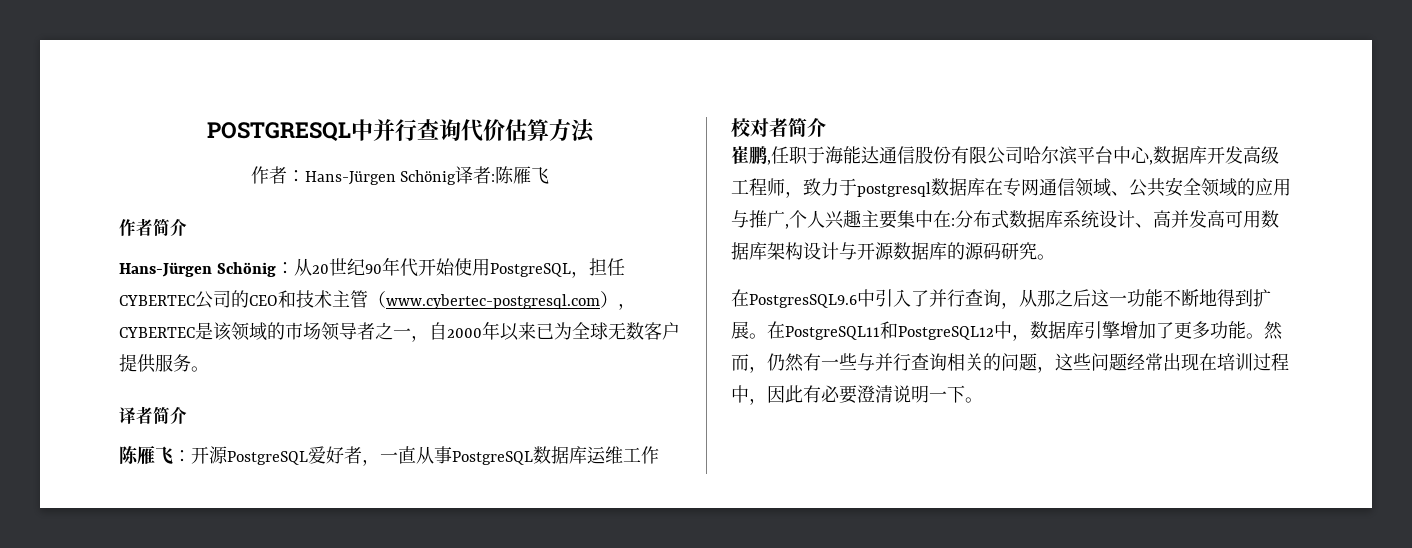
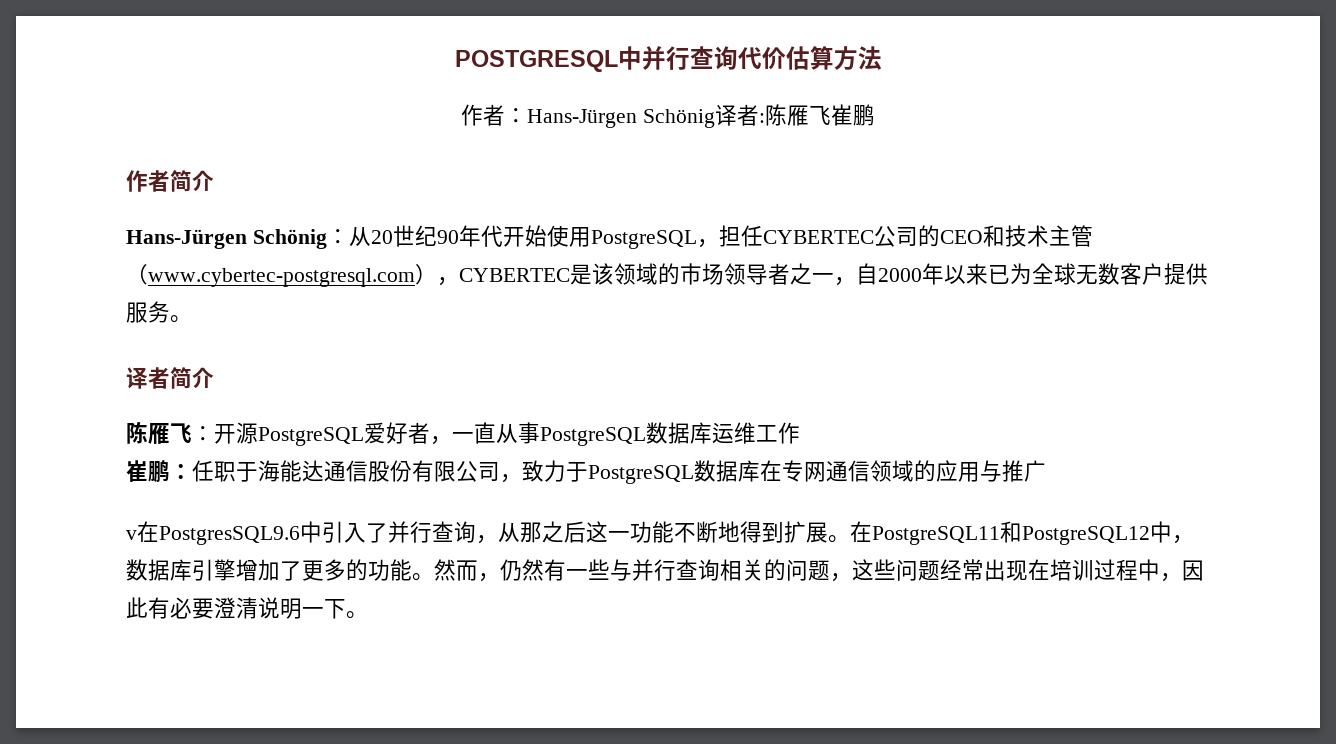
- 作者：Hans-Jürgen Schönig译者:陈雁飞
+ 作者：Hans-Jürgen Schönig译者:陈雁飞崔鹏
- 校对者简介
- 崔鹏,任职于海能达通信股份有限公司哈尔滨平台中心,数据库开发高级工程师，致力于postgresql数据库在专网通信领域、公共安全领域的应用与推广,个人兴趣主要集中在:分布式数据库系统设计、高并发高可用数据库架构设计与开源数据库的源码研究。
- 在PostgresSQL9.6中引入了并行查询，从那之后这一功能不断地得到扩展。
+ 崔鹏：任职于海能达通信股份有限公司，致力于PostgreSQL数据库在专网通信领域的应用与推广
+ v在PostgresSQL9.6中引入了并行查询，从那之后这一功能不断地得到扩展。
- 在PostgreSQL11和PostgreSQL12中，数据库引擎增加了更多功能。
+ 在PostgreSQL11和PostgreSQL12中，数据库引擎增加了更多的功能。

